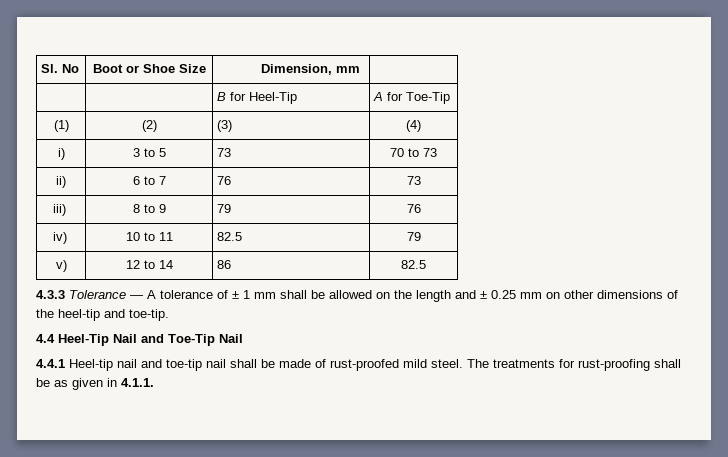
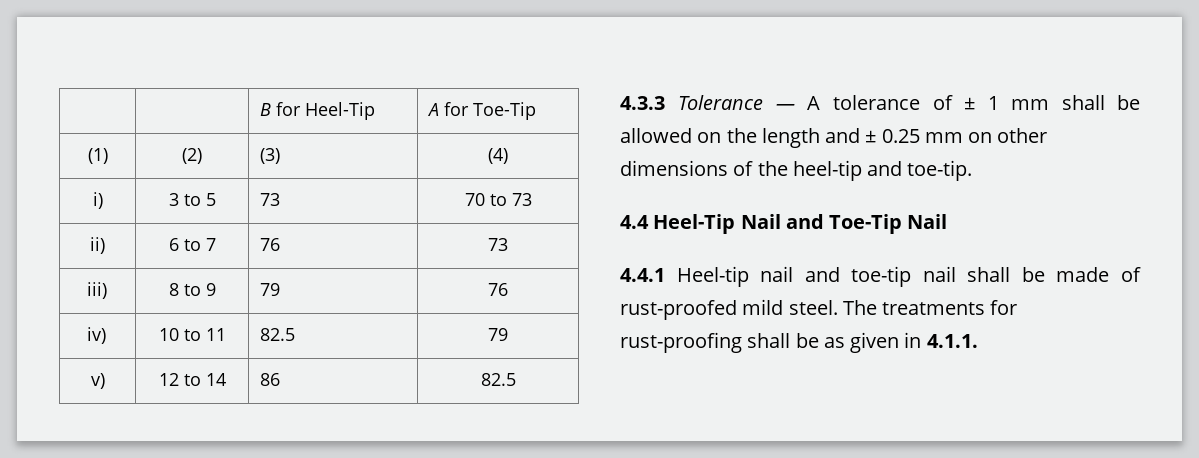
- Sl. No | Boot or Shoe Size | Dimension, mm |

